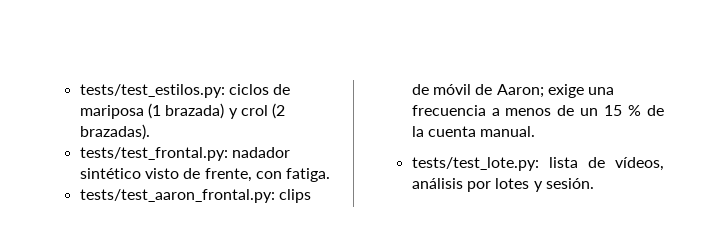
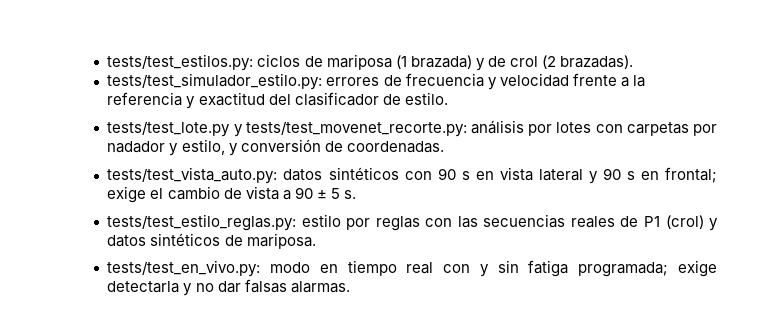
- tests/test_estilos.py: ciclos de mariposa (1 brazada) y crol (2 brazadas).
+ tests/test_estilos.py: ciclos de mariposa (1 brazada) y de crol (2 brazadas).
- tests/test_frontal.py: nadador sintético visto de frente, con fatiga.
- tests/test_aaron_frontal.py: clips de móvil de Aaron; exige una frecuencia a menos de un 15 % de la cuenta manual.
- tests/test_lote.py: lista de vídeos, análisis por lotes y sesión.
+ tests/test_simulador_estilo.py: errores de frecuencia y velocidad frente a la referencia y exactitud del clasificador de estilo.
+ tests/test_lote.py y tests/test_movenet_recorte.py: análisis por lotes con carpetas por nadador y estilo, y conversión de coordenadas.
+ tests/test_vista_auto.py: datos sintéticos con 90 s en vista lateral y 90 s en frontal; exige el cambio de vista a 90 ± 5 s.
+ tests/test_estilo_reglas.py: estilo por reglas con las secuencias reales de P1 (crol) y datos sintéticos de mariposa.
+ tests/test_en_vivo.py: modo en tiempo real con y sin fatiga programada; exige detectarla y no dar falsas alarmas.

